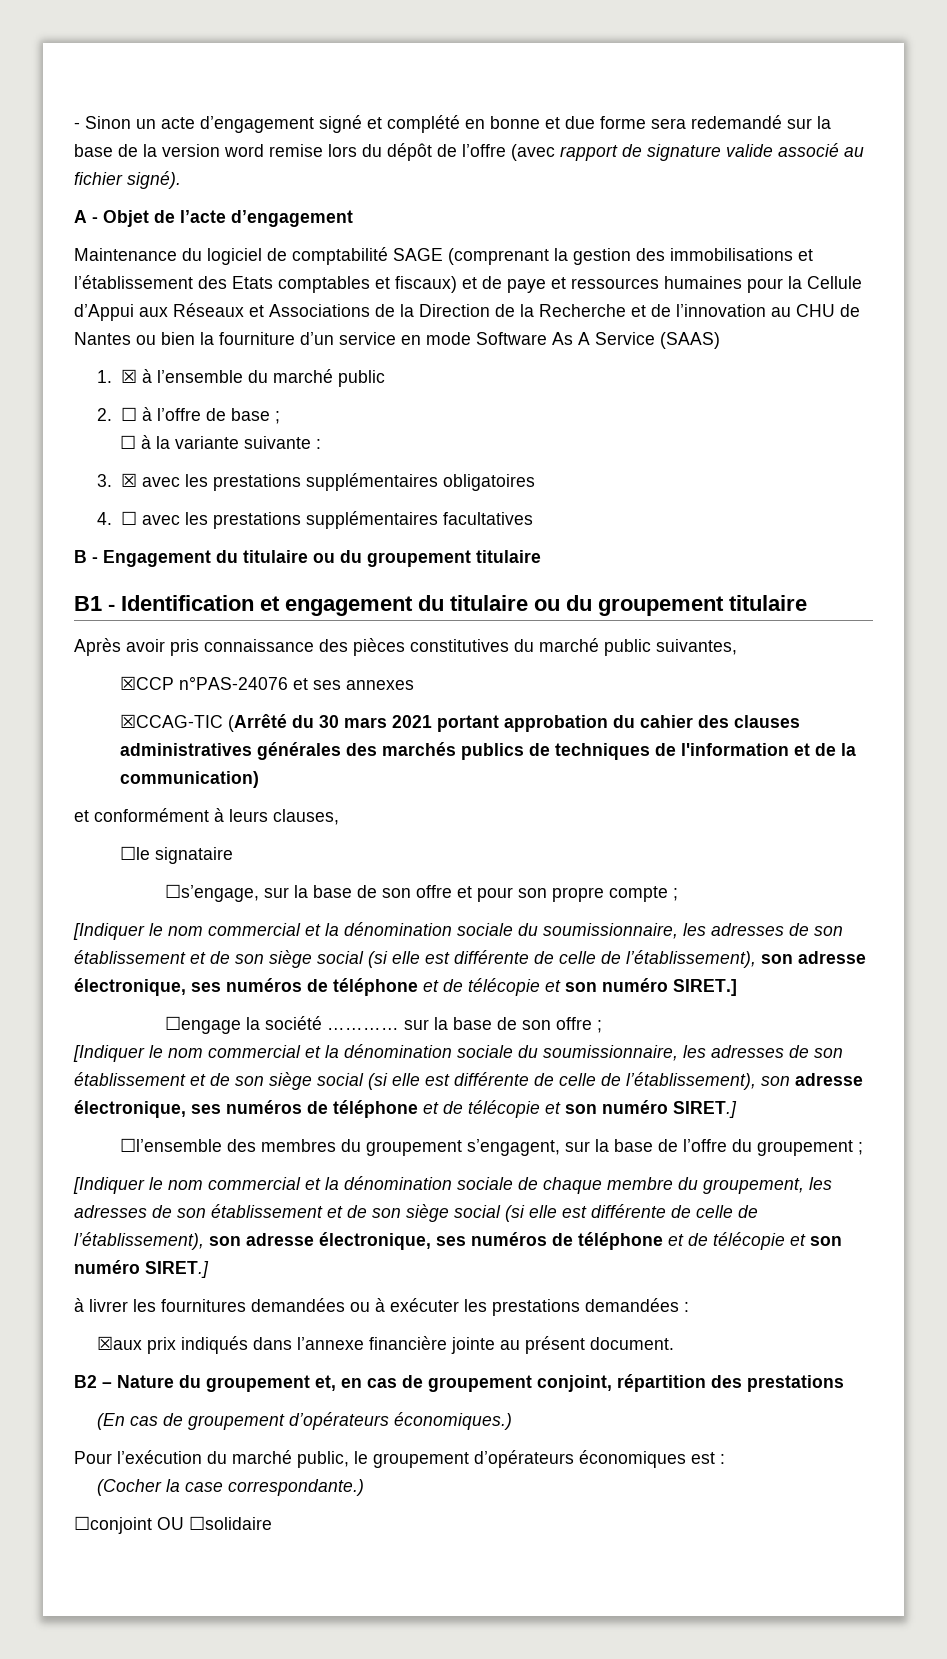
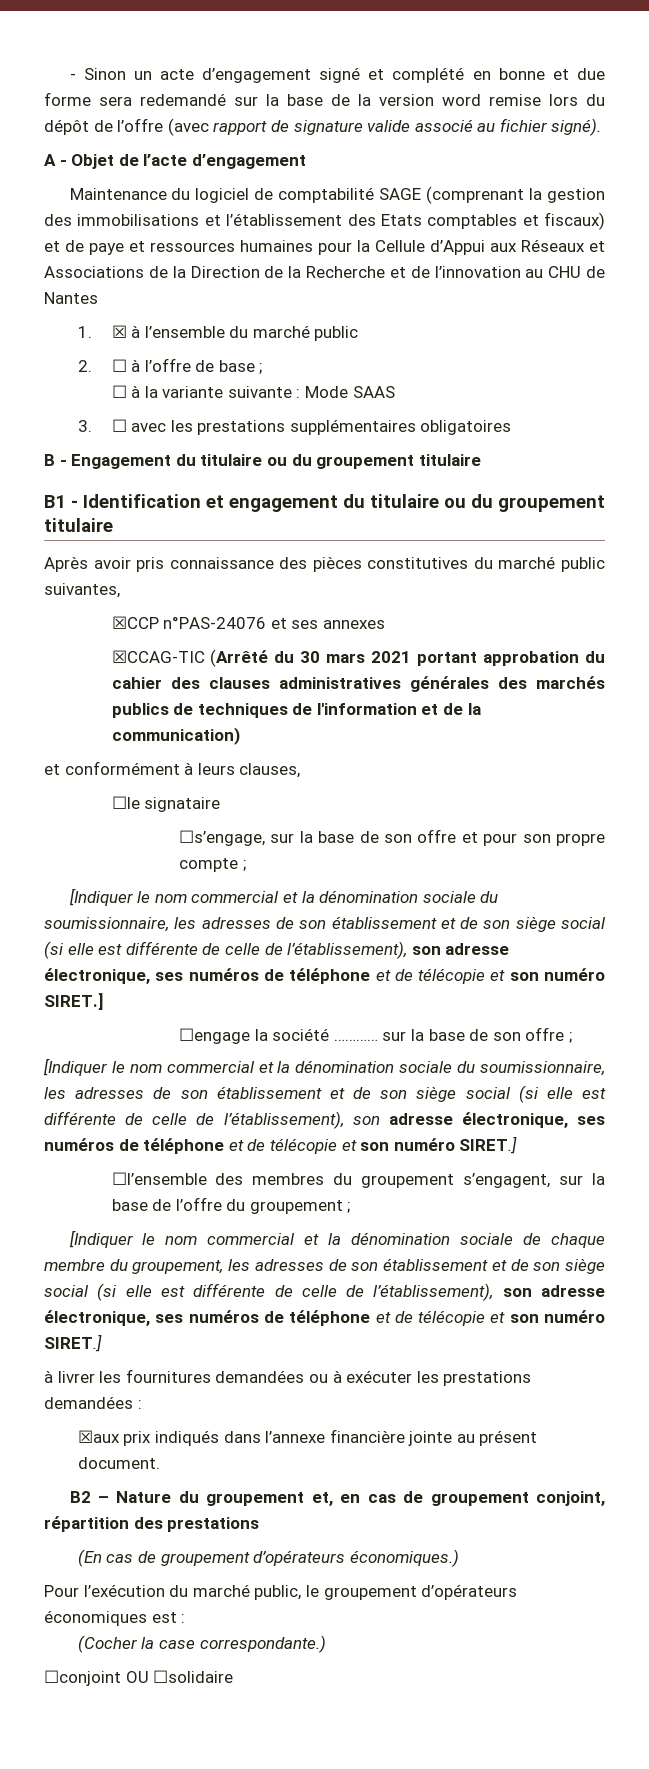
- Maintenance du logiciel de comptabilité SAGE (comprenant la gestion des immobilisations et l’établissement des Etats comptables et fiscaux) et de paye et ressources humaines pour la Cellule d’Appui aux Réseaux et Associations de la Direction de la Recherche et de l’innovation au CHU de Nantes ou bien la fourniture d’un service en mode Software As A Service (SAAS)
+ Maintenance du logiciel de comptabilité SAGE (comprenant la gestion des immobilisations et l’établissement des Etats comptables et fiscaux) et de paye et ressources humaines pour la Cellule d’Appui aux Réseaux et Associations de la Direction de la Recherche et de l’innovation au CHU de Nantes
- ☐ à la variante suivante :
- 3. ☒ avec les prestations supplémentaires obligatoires
- 4. ☐ avec les prestations supplémentaires facultatives
+ ☐ à la variante suivante : Mode SAAS
+ 3. ☐ avec les prestations supplémentaires obligatoires

